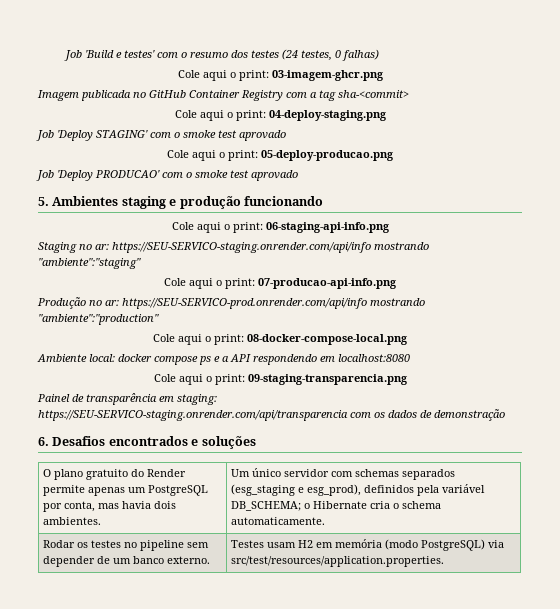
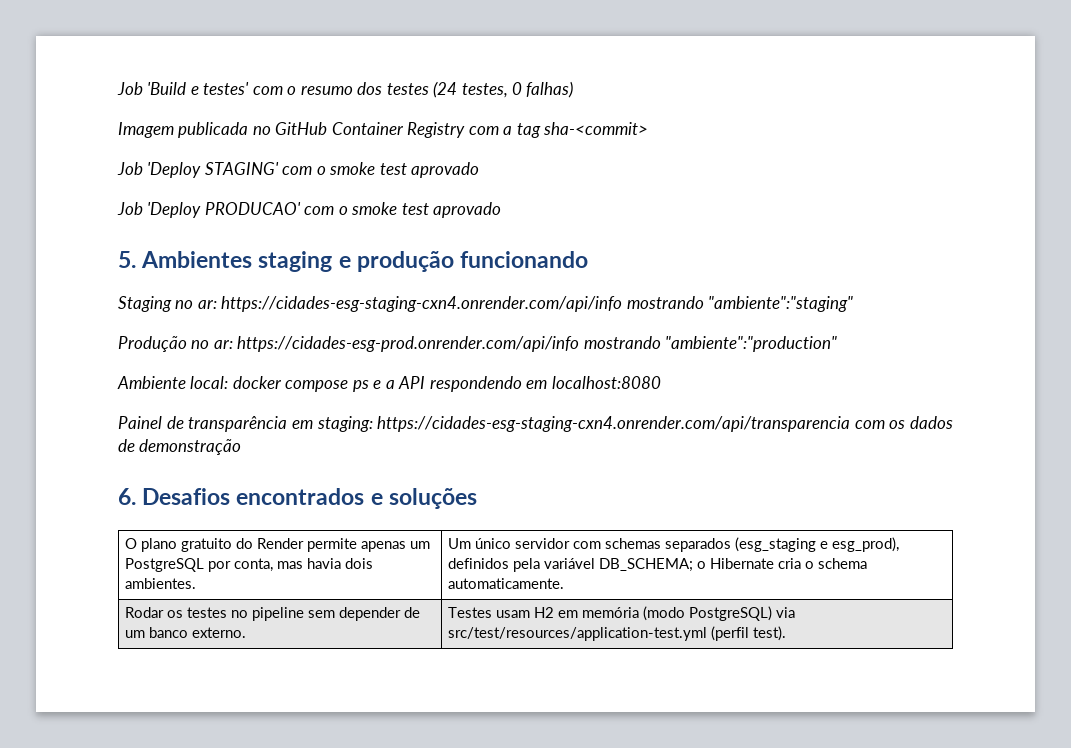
- Cole aqui o print: 03-imagem-ghcr.png
- Cole aqui o print: 04-deploy-staging.png
- Cole aqui o print: 05-deploy-producao.png
- Cole aqui o print: 06-staging-api-info.png
- Staging no ar: https://SEU-SERVICO-staging.onrender.com/api/info mostrando "ambiente":"staging"
+ Staging no ar: https://cidades-esg-staging-cxn4.onrender.com/api/info mostrando "ambiente":"staging"
- Cole aqui o print: 07-producao-api-info.png
- Produção no ar: https://SEU-SERVICO-prod.onrender.com/api/info mostrando "ambiente":"production"
+ Produção no ar: https://cidades-esg-prod.onrender.com/api/info mostrando "ambiente":"production"
- Cole aqui o print: 08-docker-compose-local.png
- Cole aqui o print: 09-staging-transparencia.png
- Painel de transparência em staging: https://SEU-SERVICO-staging.onrender.com/api/transparencia com os dados de demonstração
+ Painel de transparência em staging: https://cidades-esg-staging-cxn4.onrender.com/api/transparencia com os dados de demonstração
- Rodar os testes no pipeline sem depender de um banco externo. | Testes usam H2 em memória (modo PostgreSQL) via src/test/resources/application.properties.
+ Rodar os testes no pipeline sem depender de um banco externo. | Testes usam H2 em memória (modo PostgreSQL) via src/test/resources/application-test.yml (perfil test).

